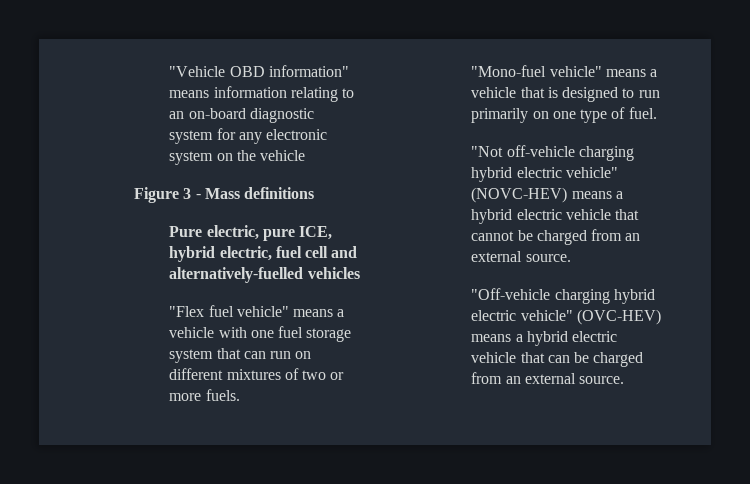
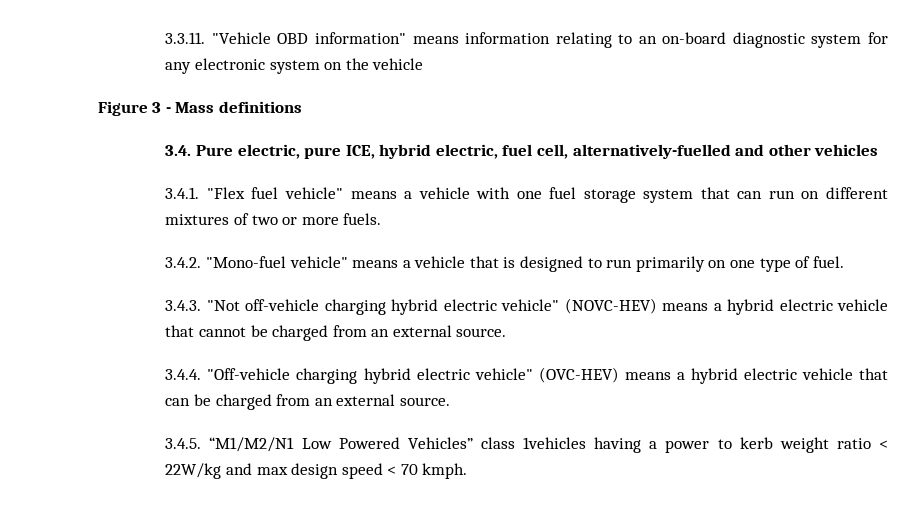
- "Vehicle OBD information" means information relating to an on-board diagnostic system for any electronic system on the vehicle
+ 3.3.11. "Vehicle OBD information" means information relating to an on-board diagnostic system for any electronic system on the vehicle
- Pure electric, pure ICE, hybrid electric, fuel cell and alternatively-fuelled vehicles
+ 3.4. Pure electric, pure ICE, hybrid electric, fuel cell, alternatively-fuelled and other vehicles
- "Flex fuel vehicle" means a vehicle with one fuel storage system that can run on different mixtures of two or more fuels.
+ 3.4.1. "Flex fuel vehicle" means a vehicle with one fuel storage system that can run on different mixtures of two or more fuels.
- "Mono-fuel vehicle" means a vehicle that is designed to run primarily on one type of fuel.
+ 3.4.2. "Mono-fuel vehicle" means a vehicle that is designed to run primarily on one type of fuel.
- "Not off-vehicle charging hybrid electric vehicle" (NOVC-HEV) means a hybrid electric vehicle that cannot be charged from an external source.
+ 3.4.3. "Not off-vehicle charging hybrid electric vehicle" (NOVC-HEV) means a hybrid electric vehicle that cannot be charged from an external source.
- "Off-vehicle charging hybrid electric vehicle" (OVC-HEV) means a hybrid electric vehicle that can be charged from an external source.
+ 3.4.4. "Off-vehicle charging hybrid electric vehicle" (OVC-HEV) means a hybrid electric vehicle that can be charged from an external source.
+ 3.4.5. “M1/M2/N1 Low Powered Vehicles” class 1vehicles having a power to kerb weight ratio < 22W/kg and max design speed < 70 kmph.

